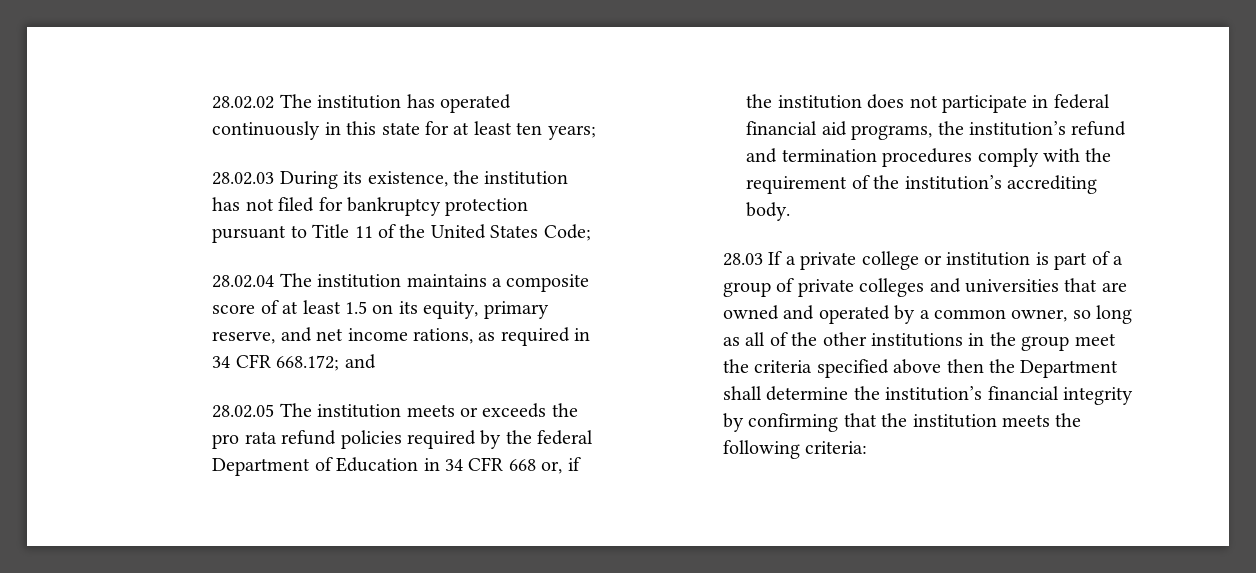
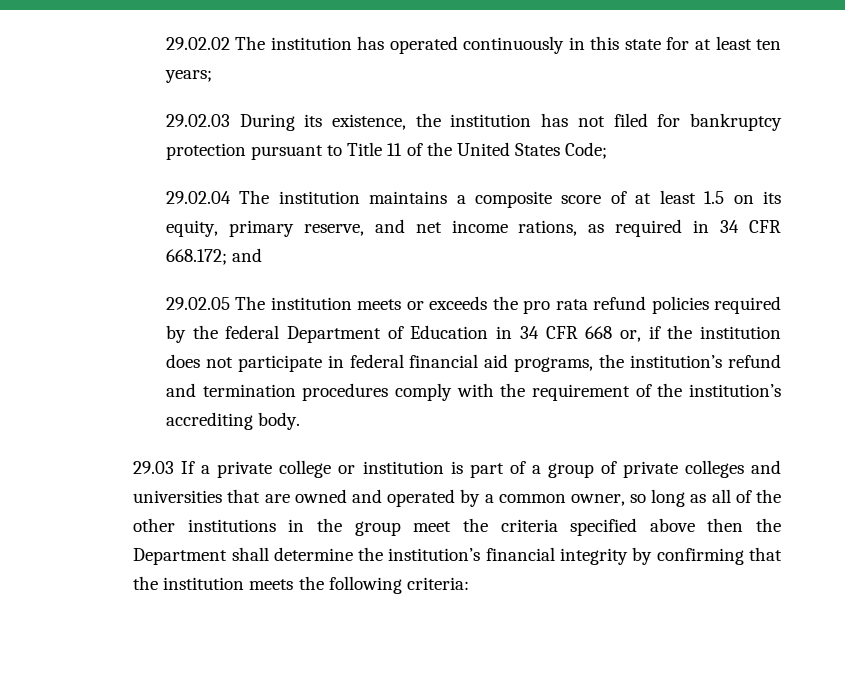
- 28.02.02 The institution has operated continuously in this state for at least ten years;
+ 29.02.02 The institution has operated continuously in this state for at least ten years;
- 28.02.03 During its existence, the institution has not filed for bankruptcy protection pursuant to Title 11 of the United States Code;
+ 29.02.03 During its existence, the institution has not filed for bankruptcy protection pursuant to Title 11 of the United States Code;
- 28.02.04 The institution maintains a composite score of at least 1.5 on its equity, primary reserve, and net income rations, as required in 34 CFR 668.172; and
+ 29.02.04 The institution maintains a composite score of at least 1.5 on its equity, primary reserve, and net income rations, as required in 34 CFR 668.172; and
- 28.02.05 The institution meets or exceeds the pro rata refund policies required by the federal Department of Education in 34 CFR 668 or, if the institution does not participate in federal financial aid programs, the institution’s refund and termination procedures comply with the requirement of the institution’s accrediting body.
+ 29.02.05 The institution meets or exceeds the pro rata refund policies required by the federal Department of Education in 34 CFR 668 or, if the institution does not participate in federal financial aid programs, the institution’s refund and termination procedures comply with the requirement of the institution’s accrediting body.
- 28.03 If a private college or institution is part of a group of private colleges and universities that are owned and operated by a common owner, so long as all of the other institutions in the group meet the criteria specified above then the Department shall determine the institution’s financial integrity by confirming that the institution meets the following criteria:
+ 29.03 If a private college or institution is part of a group of private colleges and universities that are owned and operated by a common owner, so long as all of the other institutions in the group meet the criteria specified above then the Department shall determine the institution’s financial integrity by confirming that the institution meets the following criteria:

